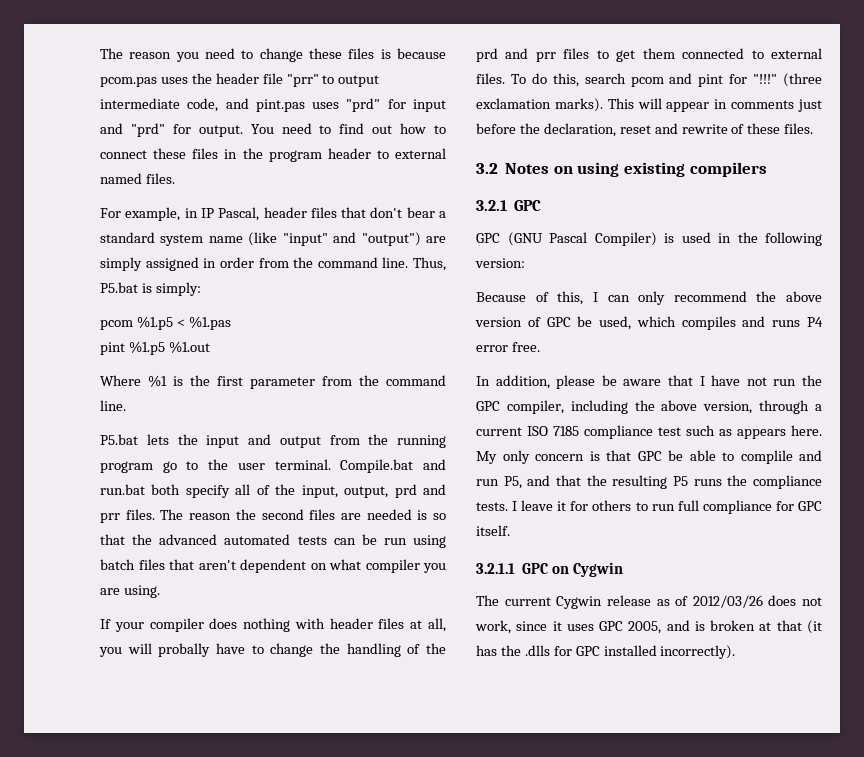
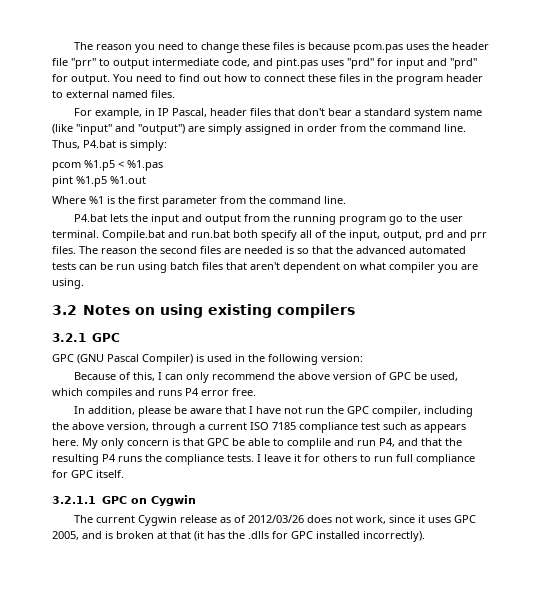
- Thus, P5.bat is simply:
+ Thus, P4.bat is simply:
- P5.bat lets the input and output from the running program go to the user terminal.
+ P4.bat lets the input and output from the running program go to the user terminal.
- If your compiler does nothing with header files at all, you will probally have to change the handling of the prd and prr files to get them connected to external files. To do this, search pcom and pint for "!!!" (three exclamation marks). This will appear in comments just before the declaration, reset and rewrite of these files.
- My only concern is that GPC be able to complile and run P5, and that the resulting P5 runs the compliance tests.
+ My only concern is that GPC be able to complile and run P4, and that the resulting P4 runs the compliance tests.

